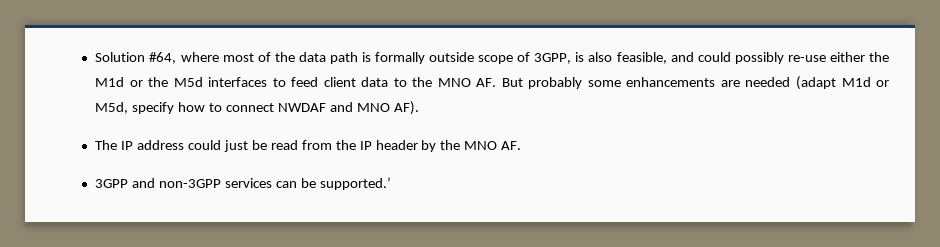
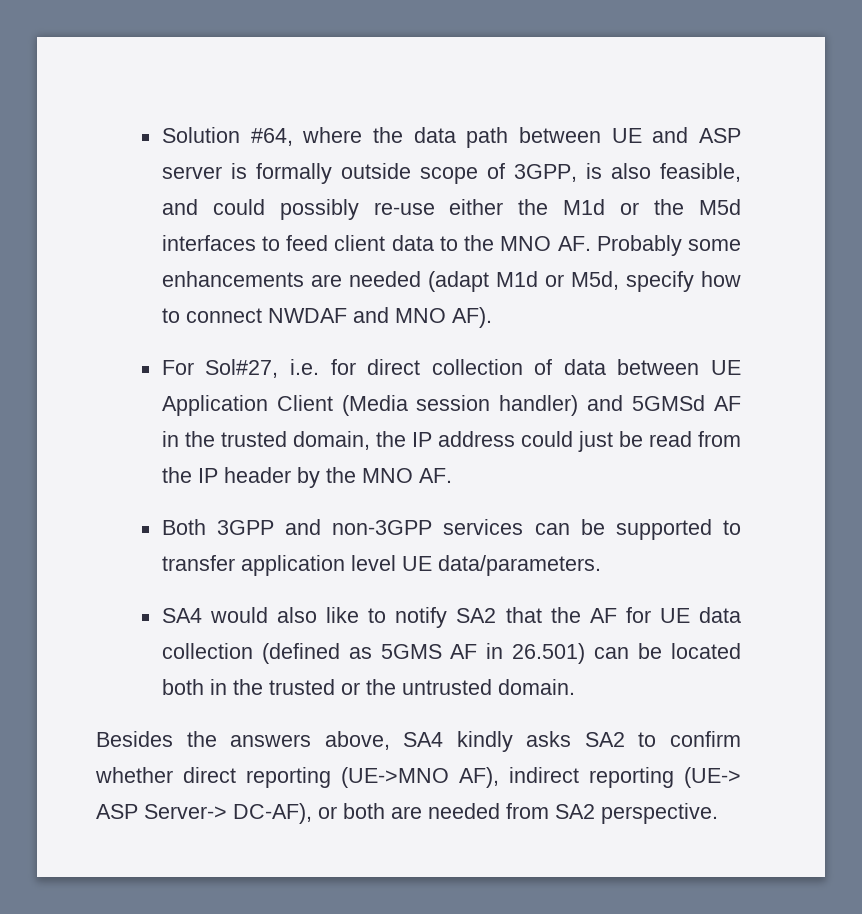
- Solution #64, where most of the data path is formally outside scope of 3GPP, is also feasible, and could possibly re-use either the M1d or the M5d interfaces to feed client data to the MNO AF. But probably some enhancements are needed (adapt M1d or M5d, specify how to connect NWDAF and MNO AF).
+ Solution #64, where the data path between UE and ASP server is formally outside scope of 3GPP, is also feasible, and could possibly re-use either the M1d or the M5d interfaces to feed client data to the MNO AF. Probably some enhancements are needed (adapt M1d or M5d, specify how to connect NWDAF and MNO AF).
- The IP address could just be read from the IP header by the MNO AF.
+ For Sol#27, i.e. for direct collection of data between UE Application Client (Media session handler) and 5GMSd AF in the trusted domain, the IP address could just be read from the IP header by the MNO AF.
- 3GPP and non-3GPP services can be supported.’
+ Both 3GPP and non-3GPP services can be supported to transfer application level UE data/parameters.
+ SA4 would also like to notify SA2 that the AF for UE data collection (defined as 5GMS AF in 26.501) can be located both in the trusted or the untrusted domain.
+ Besides the answers above, SA4 kindly asks SA2 to confirm whether direct reporting (UE->MNO AF), indirect reporting (UE-> ASP Server-> DC-AF), or both are needed from SA2 perspective.

